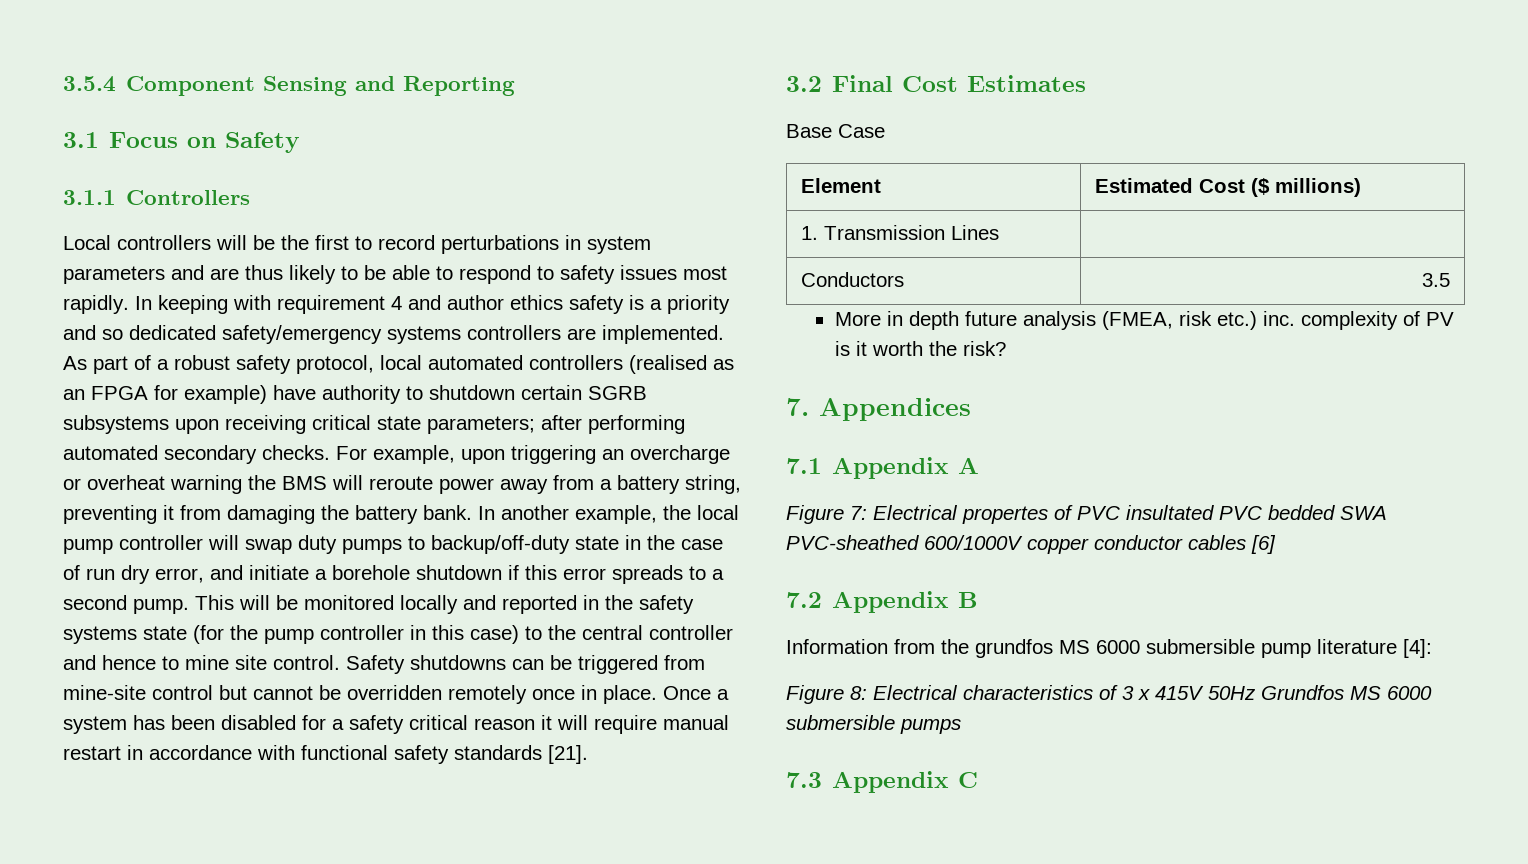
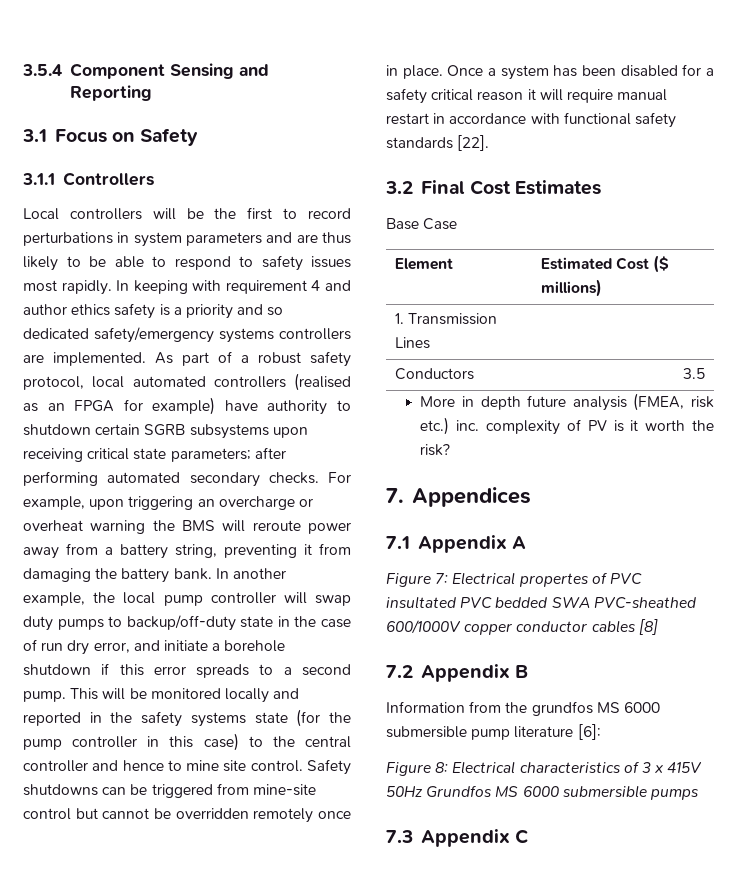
- Once a system has been disabled for a safety critical reason it will require manual restart in accordance with functional safety standards [21].
+ Once a system has been disabled for a safety critical reason it will require manual restart in accordance with functional safety standards [22].
- Figure 7: Electrical propertes of PVC insultated PVC bedded SWA PVC-sheathed 600/1000V copper conductor cables [6]
+ Figure 7: Electrical propertes of PVC insultated PVC bedded SWA PVC-sheathed 600/1000V copper conductor cables [8]
- Information from the grundfos MS 6000 submersible pump literature [4]:
+ Information from the grundfos MS 6000 submersible pump literature [6]:

